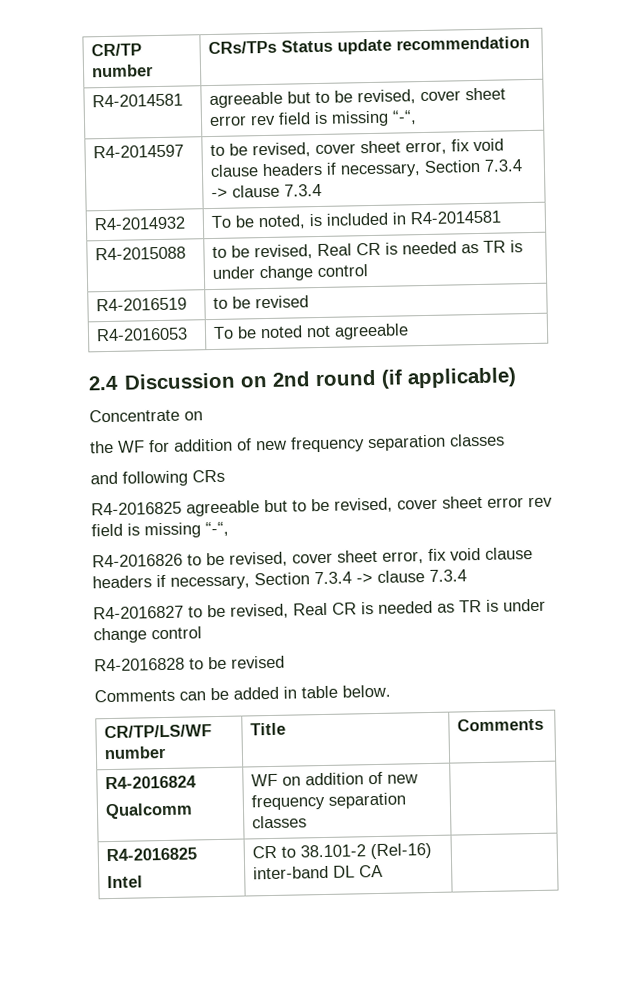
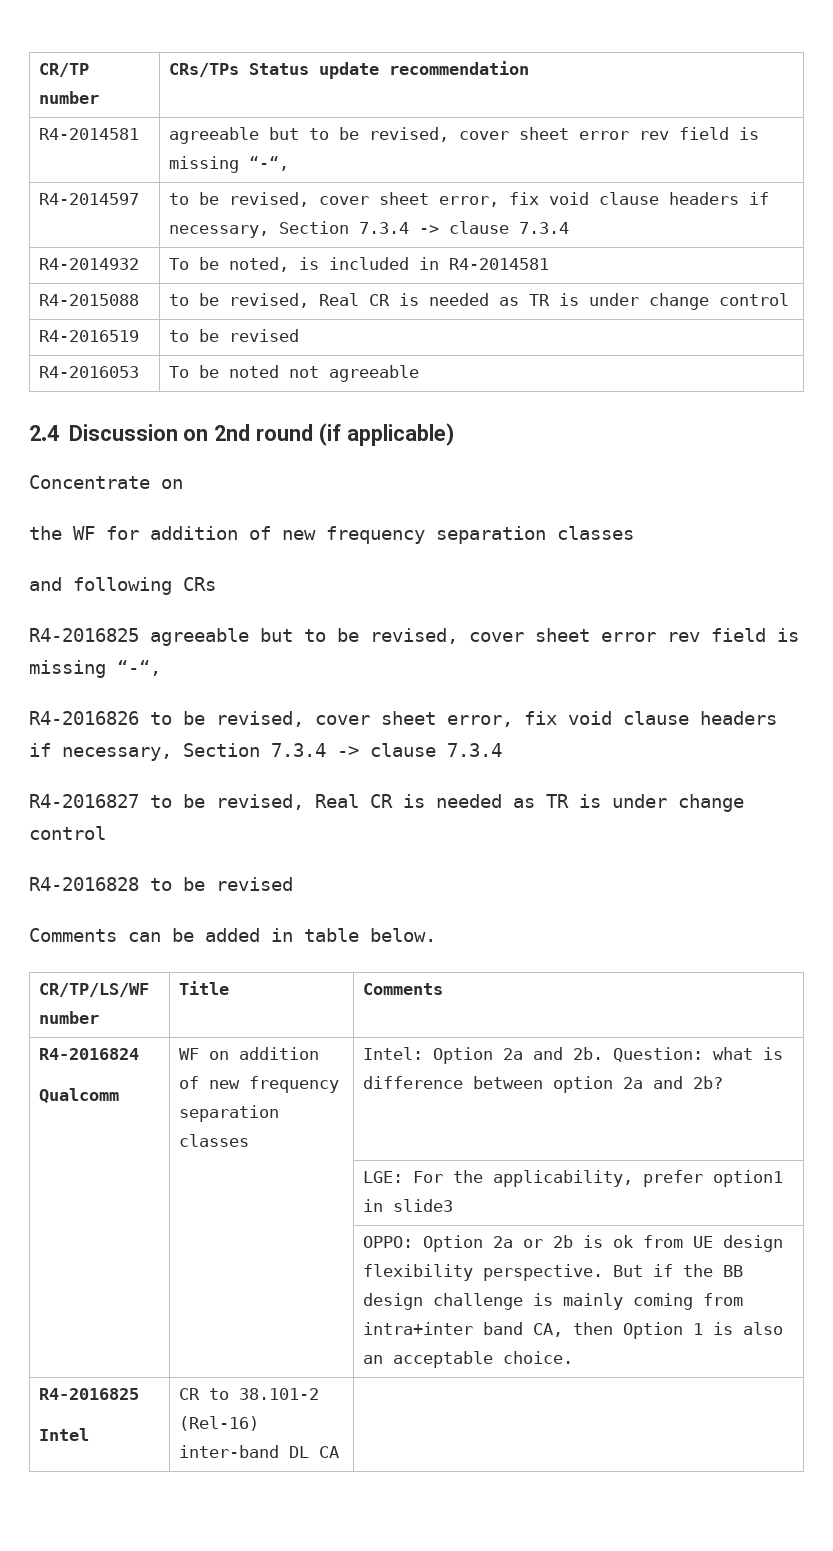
  R4-2016824
- Qualcomm | WF on addition of new frequency separation classes |
+ Qualcomm | WF on addition of new frequency separation classes | Intel: Option 2a and 2b. Question: what is difference between option 2a and 2b?
+ | | LGE: For the applicability, prefer option1 in slide3
+ | | OPPO: Option 2a or 2b is ok from UE design flexibility perspective. But if the BB design challenge is mainly coming from intra+inter band CA, then Option 1 is also an acceptable choice.

